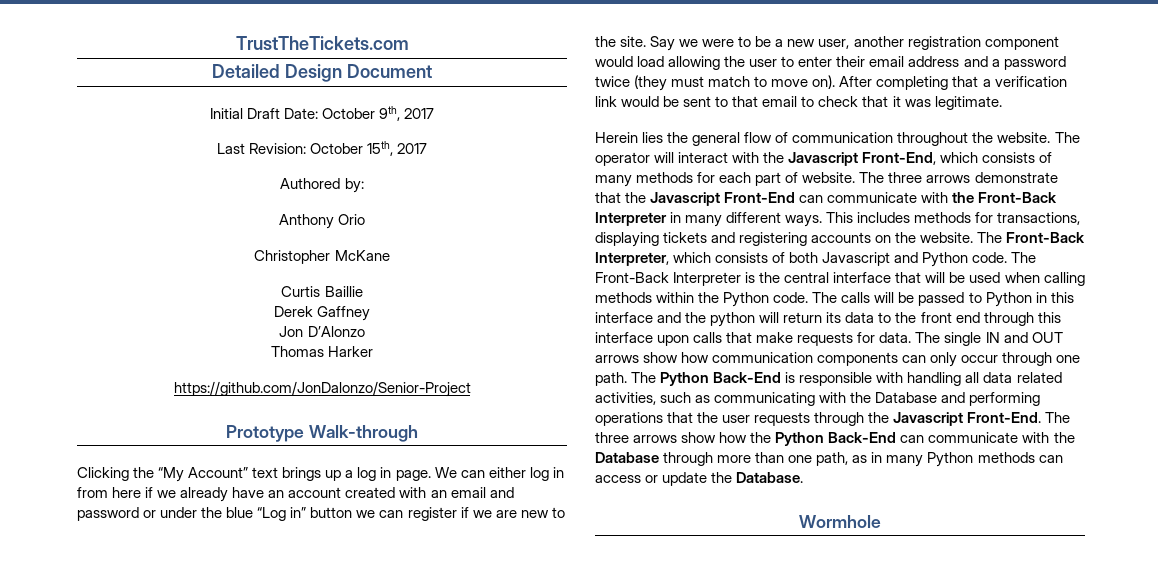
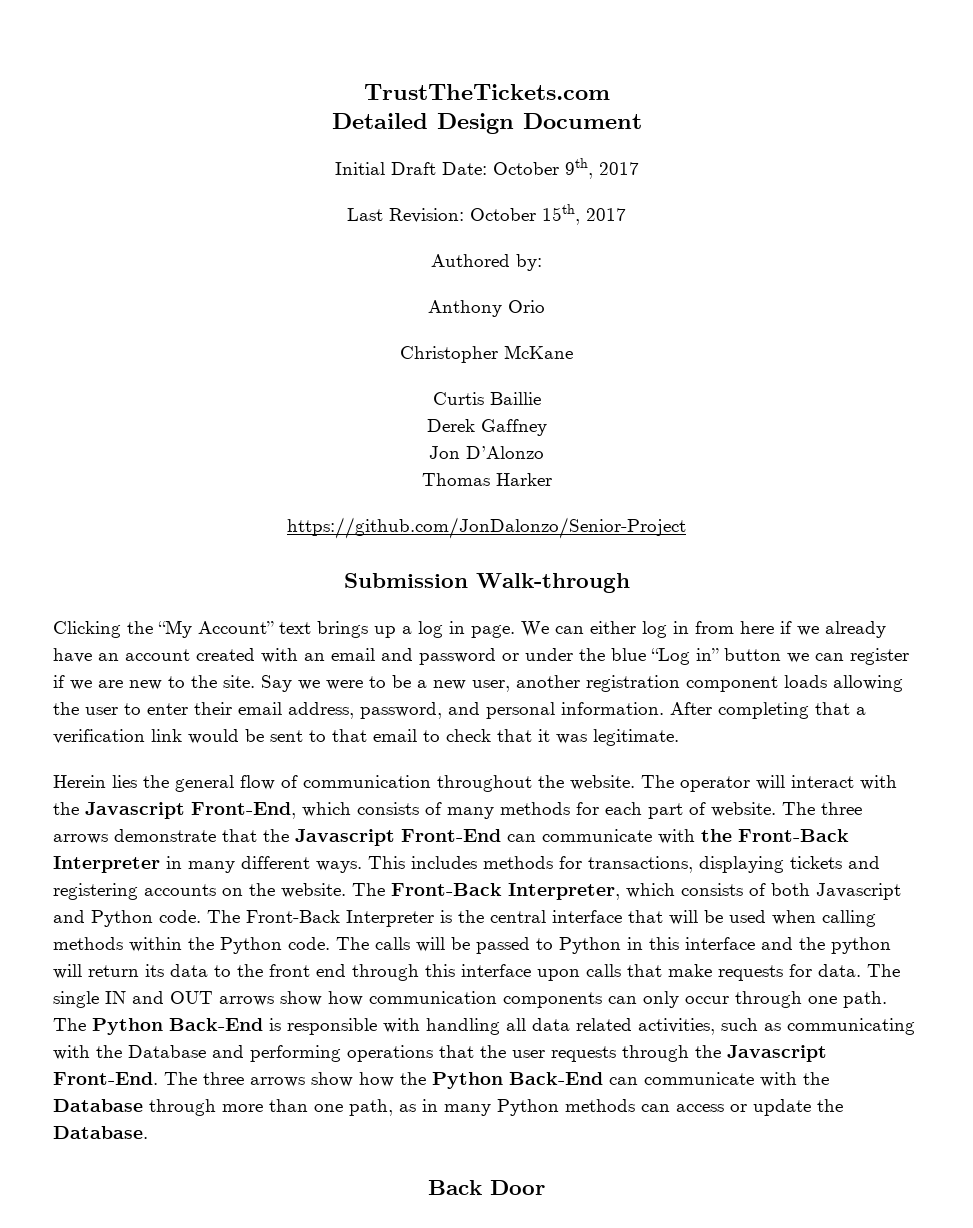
- Prototype Walk-through
+ Submission Walk-through
- Say we were to be a new user, another registration component would load allowing the user to enter their email address and a password twice (they must match to move on).
+ Say we were to be a new user, another registration component loads allowing the user to enter their email address, password, and personal information.
- Wormhole
+ Back Door

